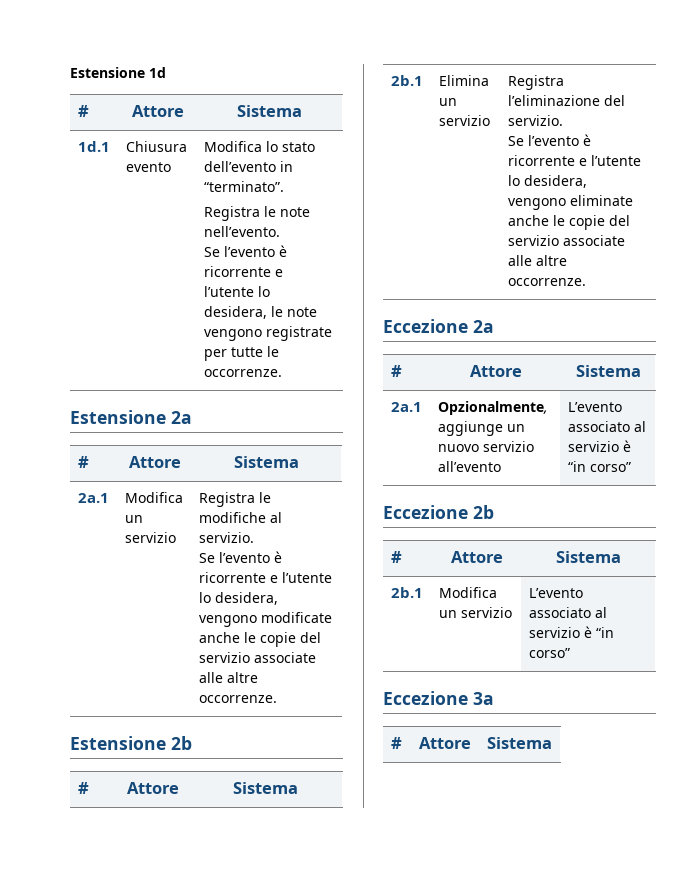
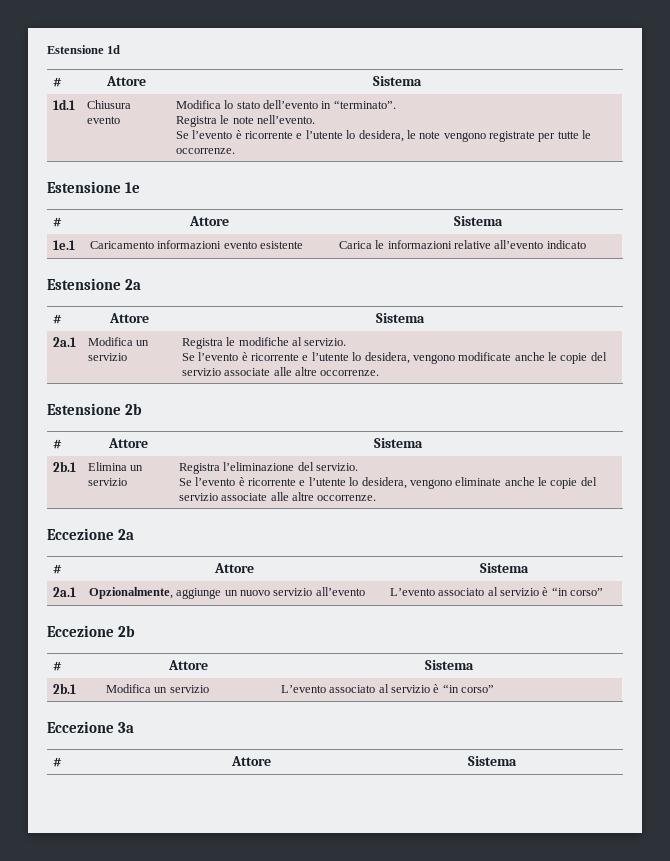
+ Estensione 1e
+ # | Attore | Sistema
+ 1e.1 | Caricamento informazioni evento esistente | Carica le informazioni relative all’evento indicato

